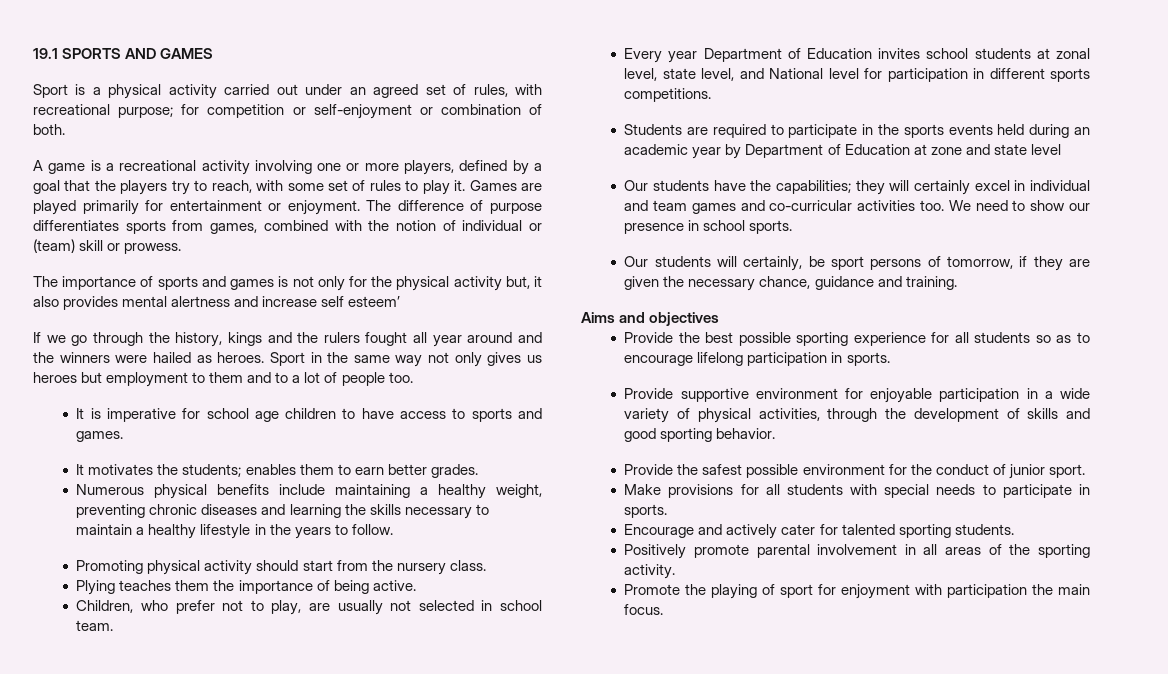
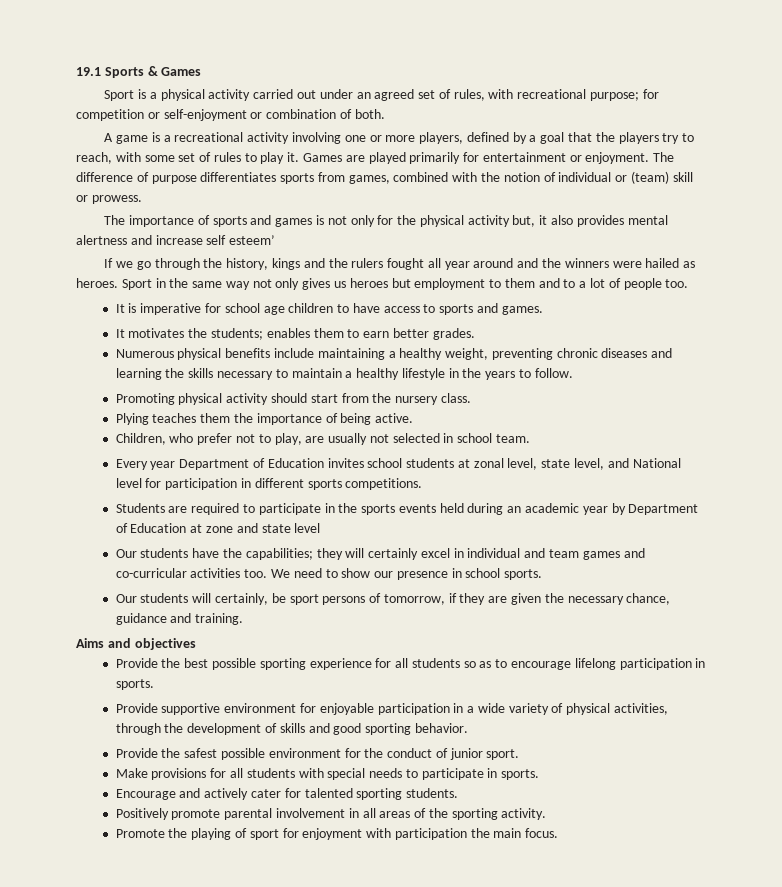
- 19.1 SPORTS AND GAMES
+ 19.1 Sports & Games

